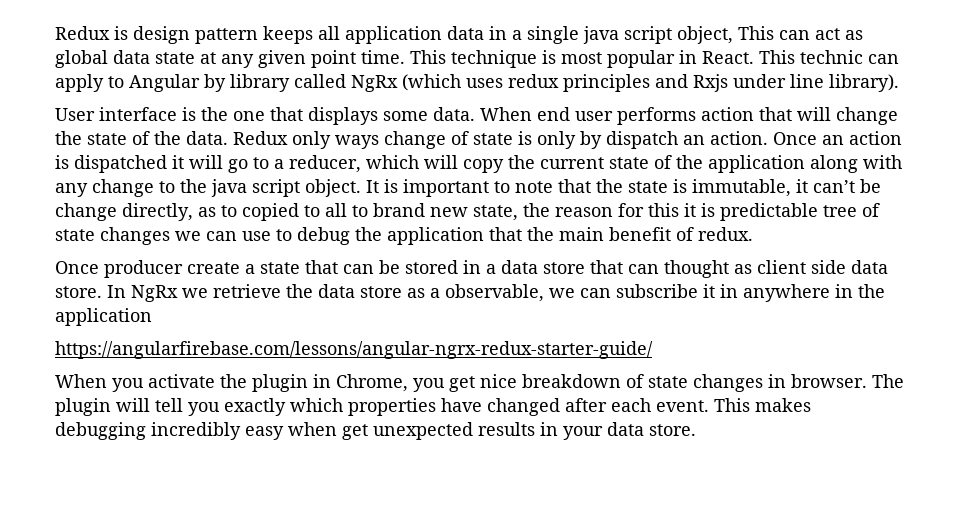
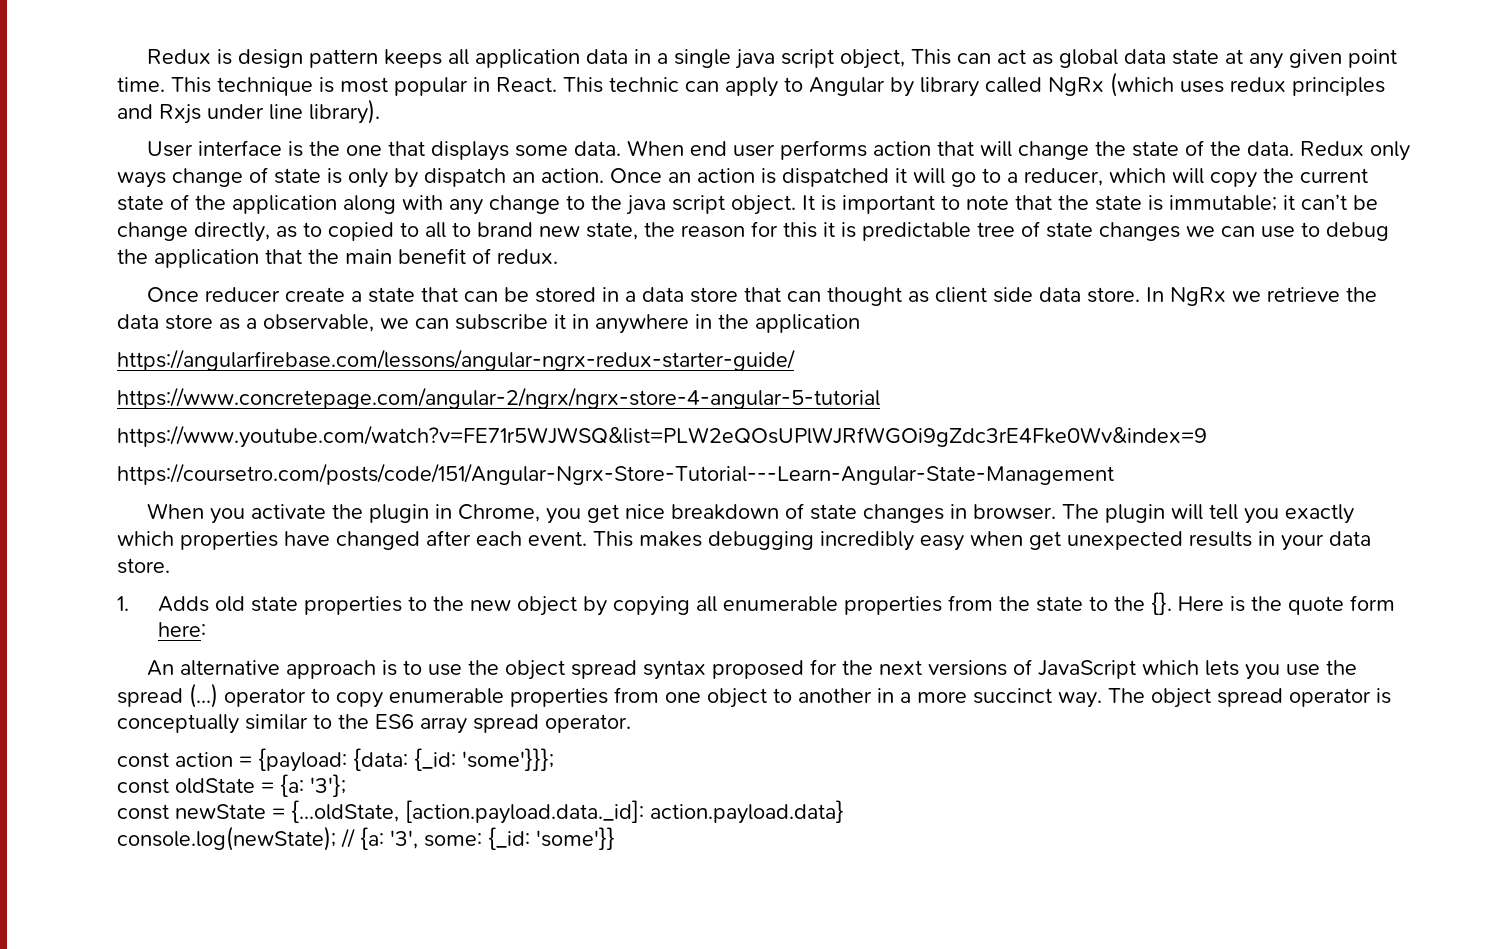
- It is important to note that the state is immutable, it can’t be change directly, as to copied to all to brand new state, the reason for this it is predictable tree of state changes we can use to debug the application that the main benefit of redux.
+ It is important to note that the state is immutable; it can’t be change directly, as to copied to all to brand new state, the reason for this it is predictable tree of state changes we can use to debug the application that the main benefit of redux.
- Once producer create a state that can be stored in a data store that can thought as client side data store.
+ Once reducer create a state that can be stored in a data store that can thought as client side data store.
+ https://www.concretepage.com/angular-2/ngrx/ngrx-store-4-angular-5-tutorial
+ https://www.youtube.com/watch?v=FE71r5WJWSQ&list=PLW2eQOsUPlWJRfWGOi9gZdc3rE4Fke0Wv&index=9
+ https://coursetro.com/posts/code/151/Angular-Ngrx-Store-Tutorial---Learn-Angular-State-Management
+ 1. Adds old state properties to the new object by copying all enumerable properties from the state to the {}. Here is the quote form here:
+ An alternative approach is to use the object spread syntax proposed for the next versions of JavaScript which lets you use the spread (...) operator to copy enumerable properties from one object to another in a more succinct way. The object spread operator is conceptually similar to the ES6 array spread operator.
+ const action = {payload: {data: {_id: 'some'}}};
+ const oldState = {a: '3'};
+ const newState = {...oldState, [action.payload.data._id]: action.payload.data}
+ console.log(newState); // {a: '3', some: {_id: 'some'}}

